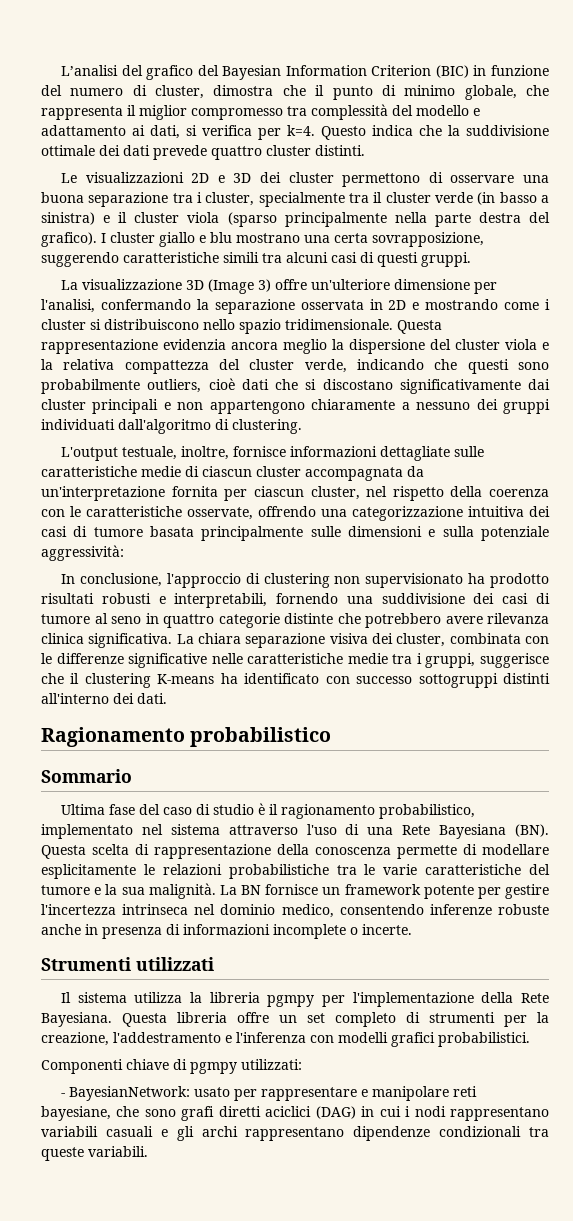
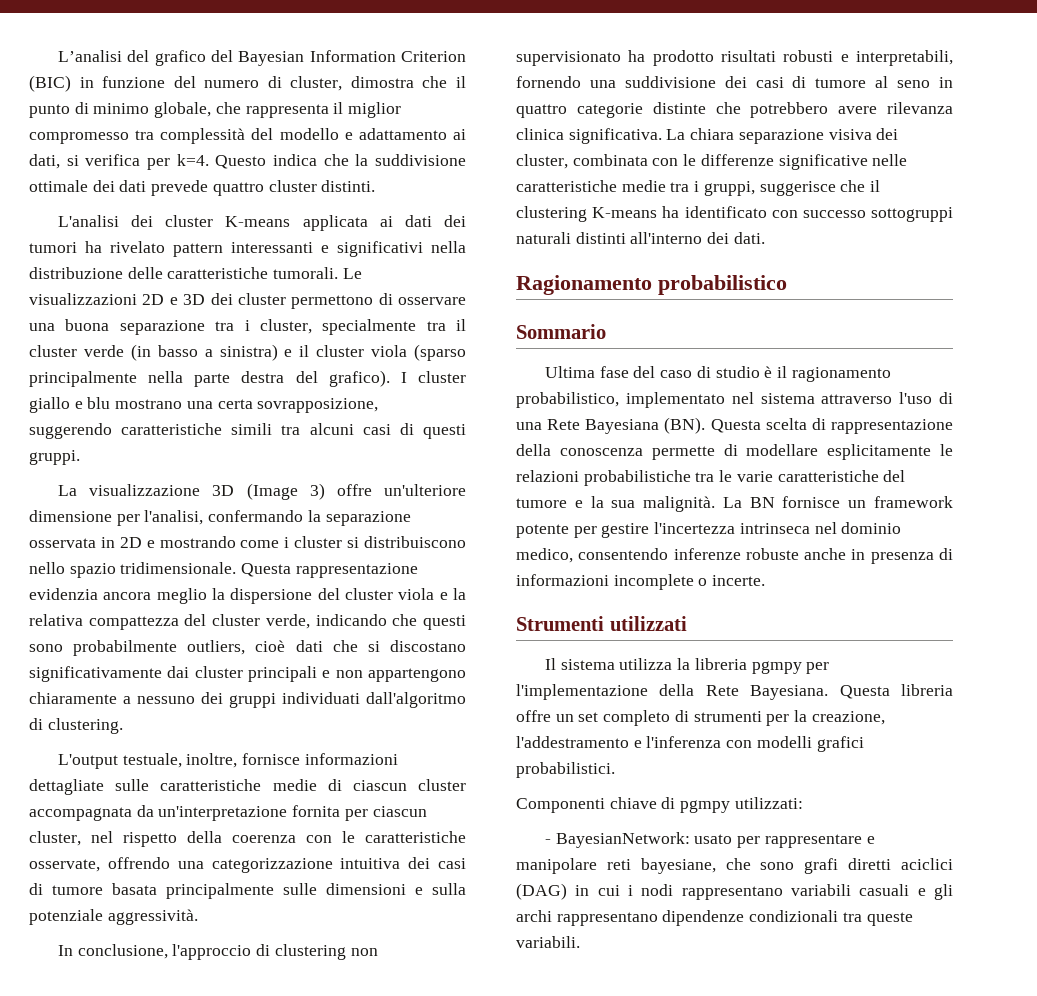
+ L'analisi dei cluster K-means applicata ai dati dei tumori ha rivelato pattern interessanti e significativi nella distribuzione delle caratteristiche tumorali.
- L'output testuale, inoltre, fornisce informazioni dettagliate sulle caratteristiche medie di ciascun cluster accompagnata da un'interpretazione fornita per ciascun cluster, nel rispetto della coerenza con le caratteristiche osservate, offrendo una categorizzazione intuitiva dei casi di tumore basata principalmente sulle dimensioni e sulla potenziale aggressività:
+ L'output testuale, inoltre, fornisce informazioni dettagliate sulle caratteristiche medie di ciascun cluster accompagnata da un'interpretazione fornita per ciascun cluster, nel rispetto della coerenza con le caratteristiche osservate, offrendo una categorizzazione intuitiva dei casi di tumore basata principalmente sulle dimensioni e sulla potenziale aggressività.
- La chiara separazione visiva dei cluster, combinata con le differenze significative nelle caratteristiche medie tra i gruppi, suggerisce che il clustering K-means ha identificato con successo sottogruppi distinti all'interno dei dati.
+ La chiara separazione visiva dei cluster, combinata con le differenze significative nelle caratteristiche medie tra i gruppi, suggerisce che il clustering K-means ha identificato con successo sottogruppi naturali distinti all'interno dei dati.

